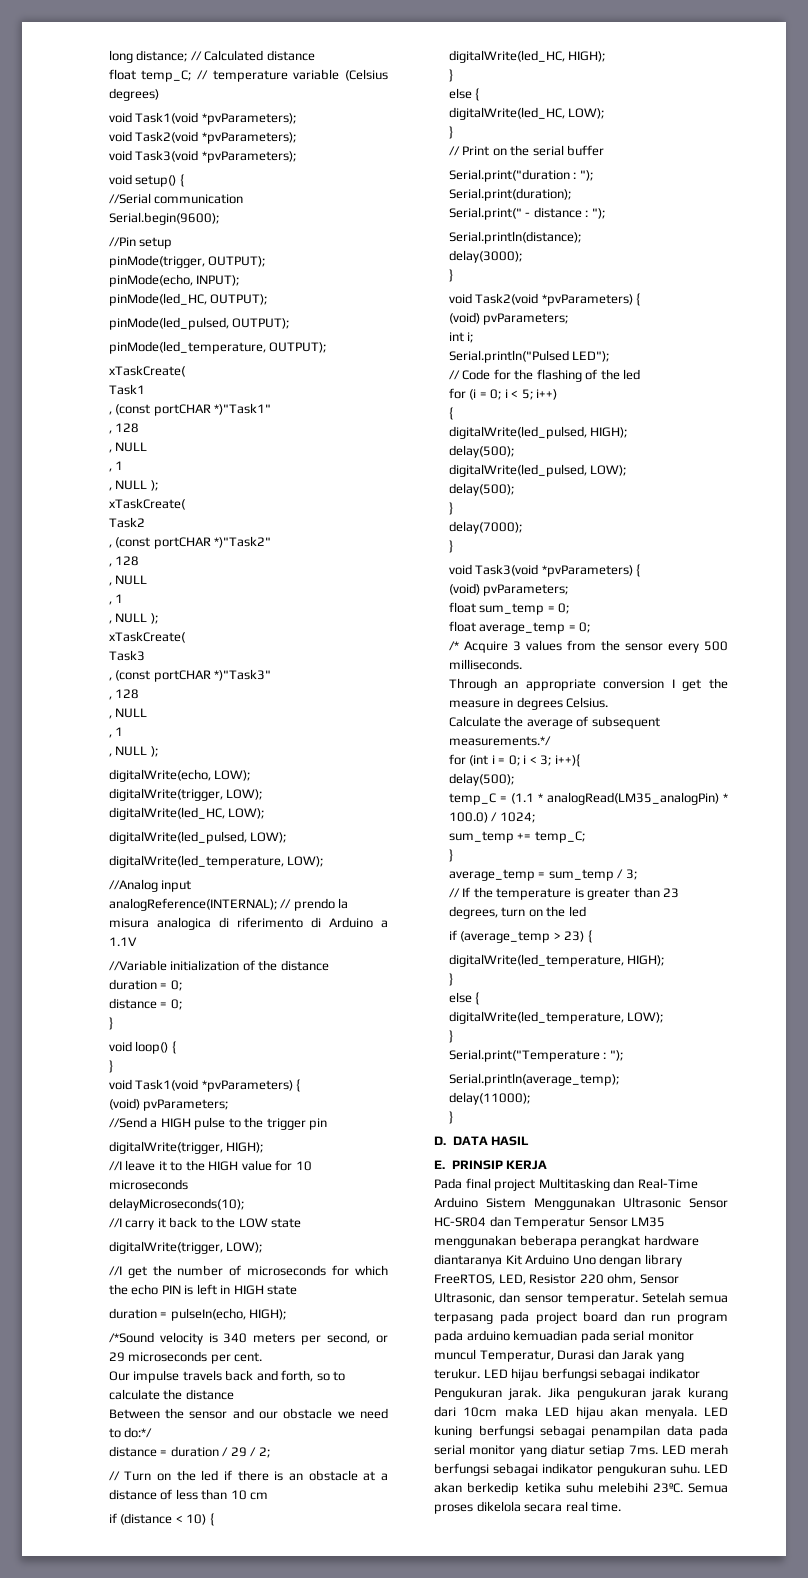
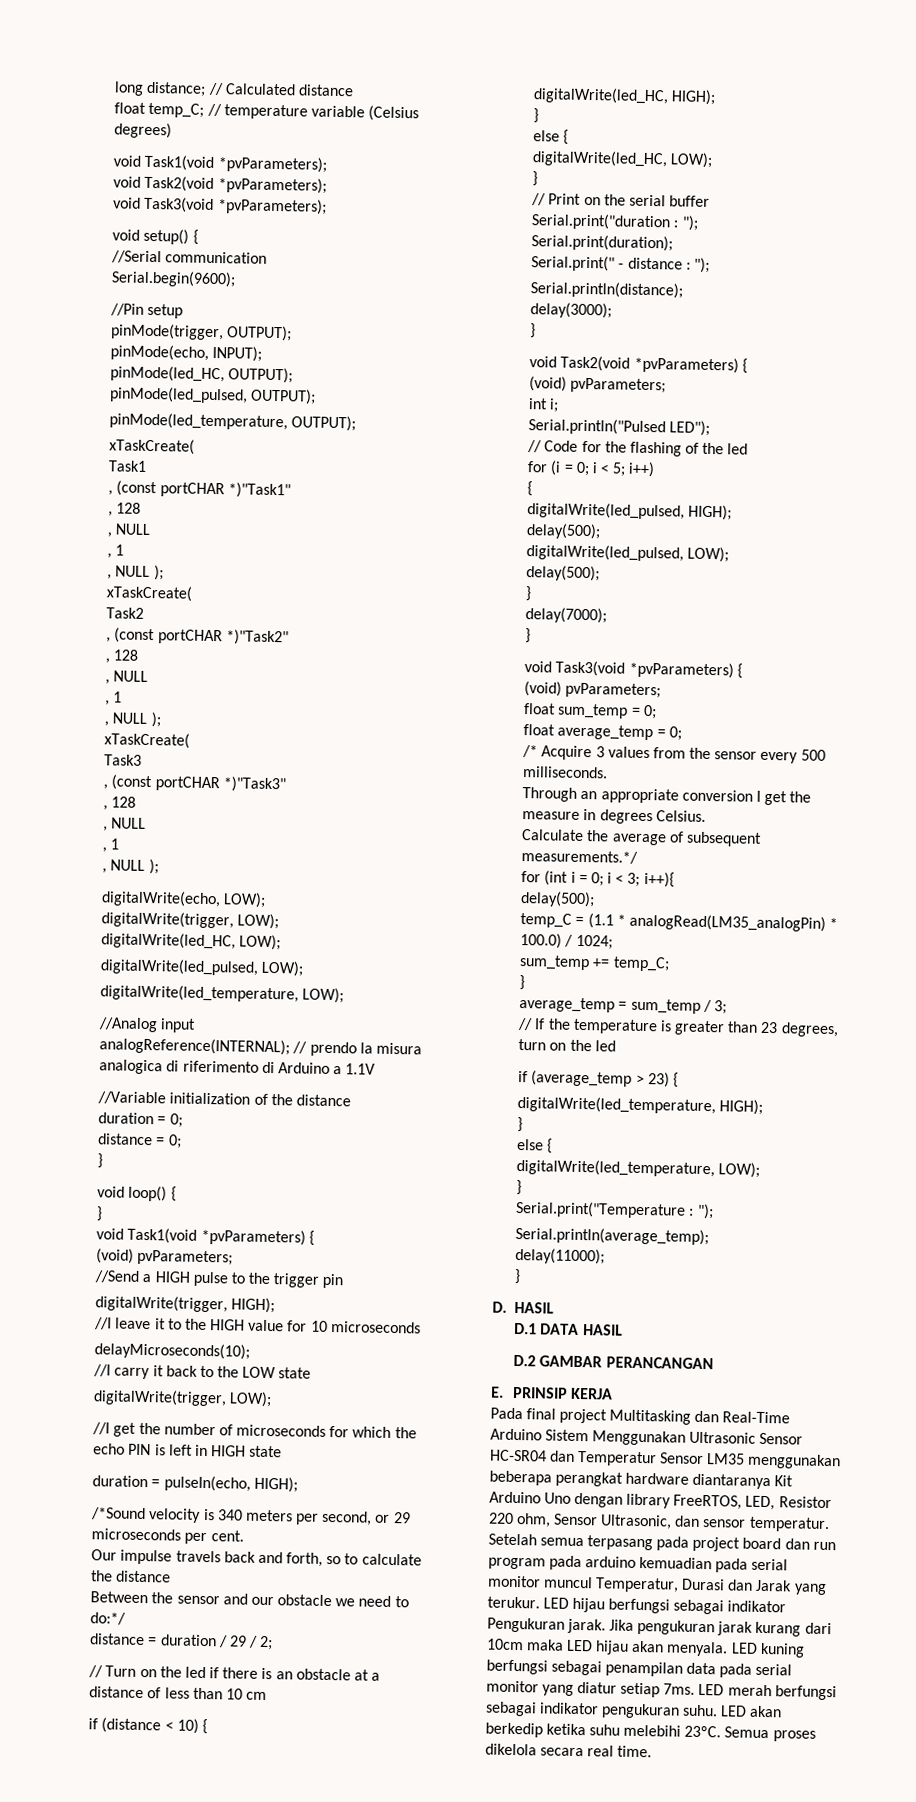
- D. DATA HASIL
+ D. HASIL
+ D.1 DATA HASIL
+ D.2 GAMBAR PERANCANGAN

